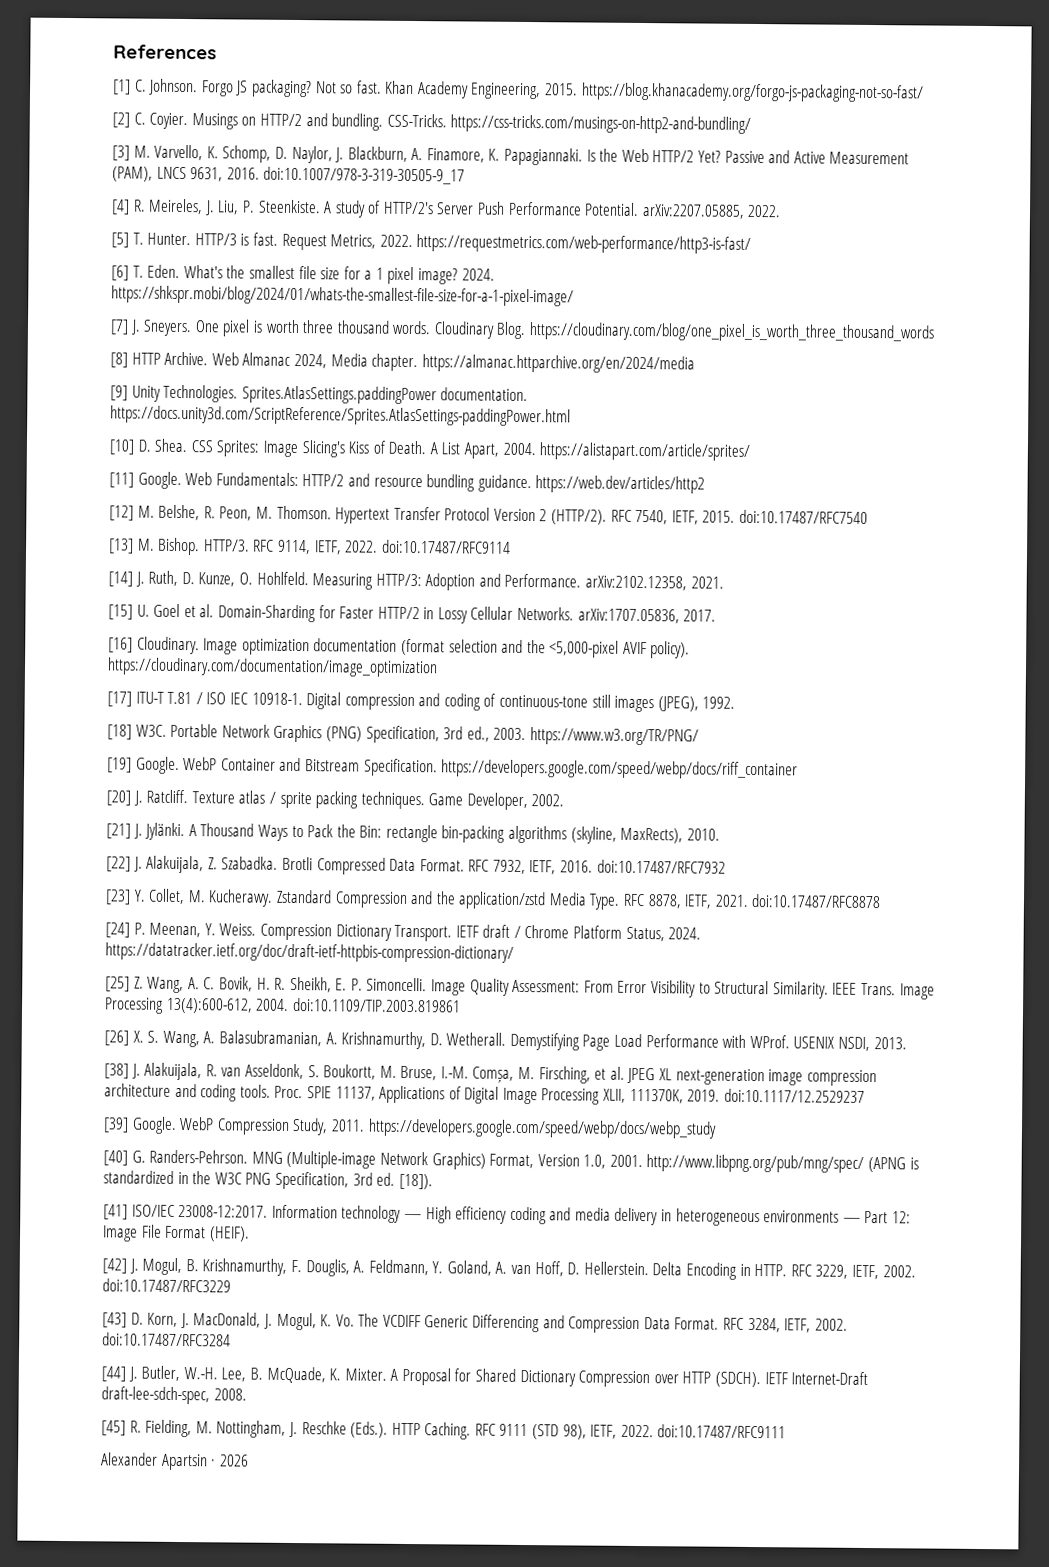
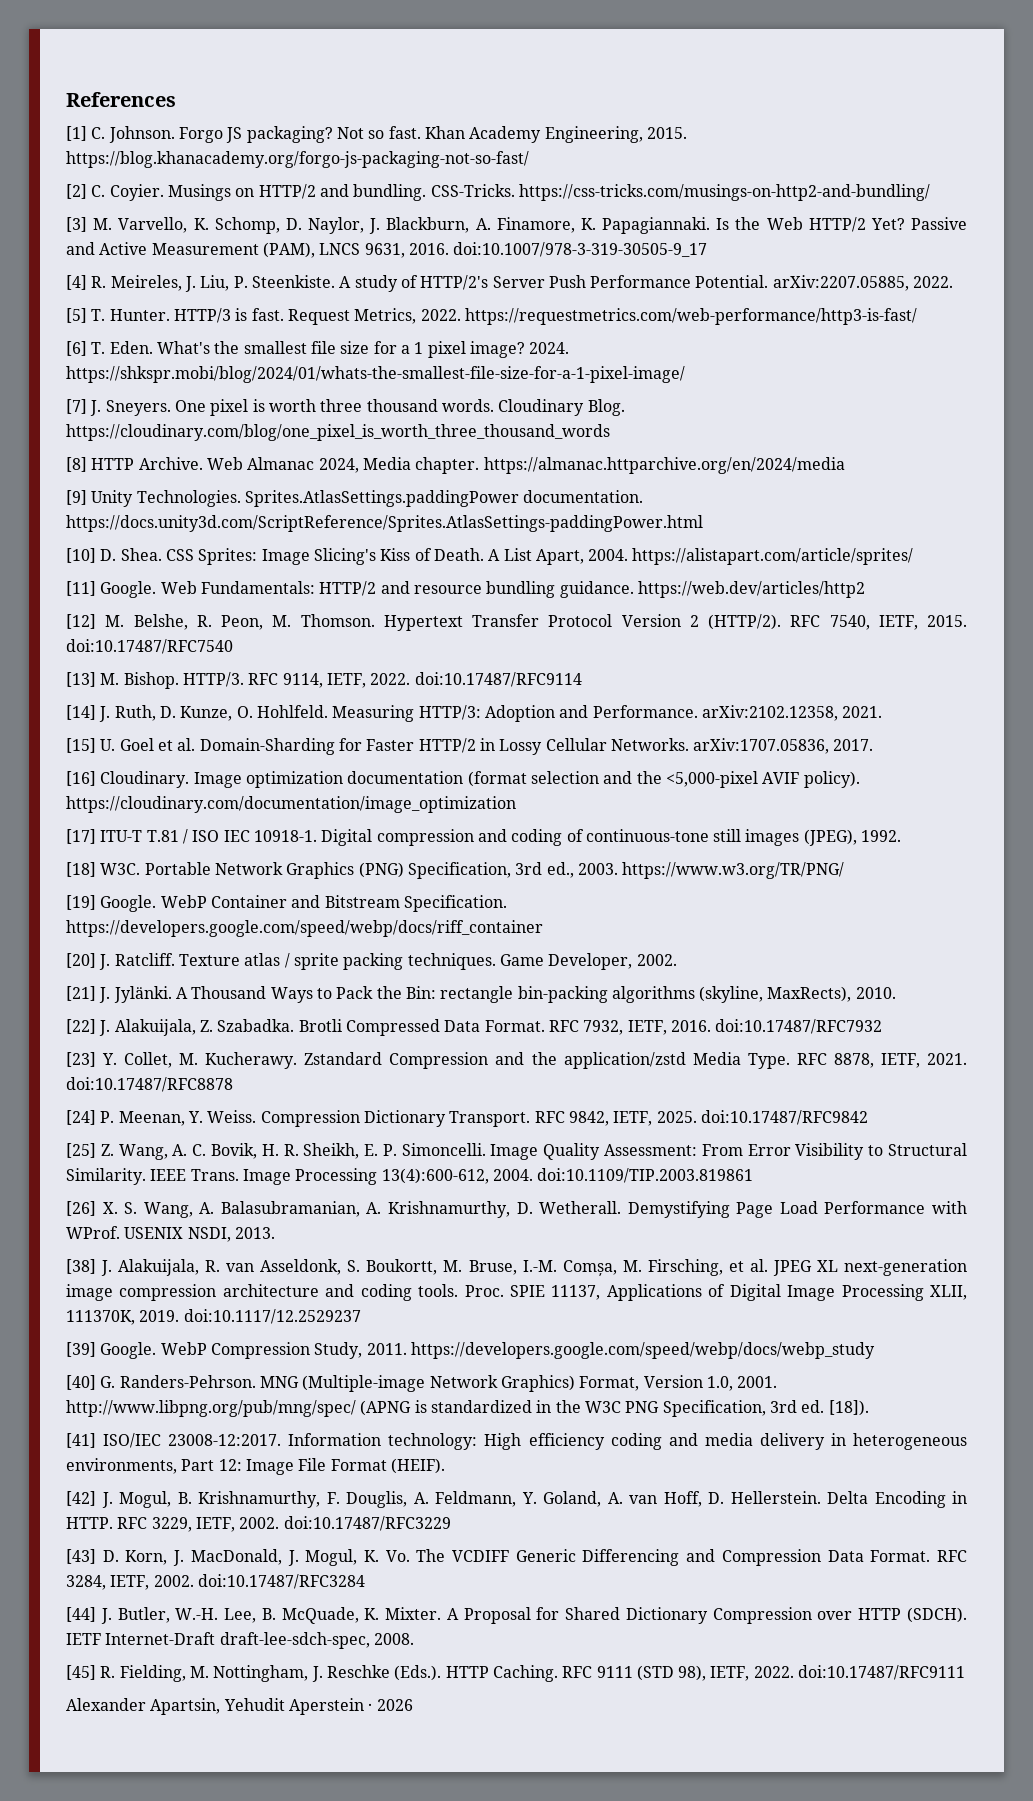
- IETF draft / Chrome Platform Status, 2024. https://datatracker.ietf.org/doc/draft-ietf-httpbis-compression-dictionary/
+ RFC 9842, IETF, 2025. doi:10.17487/RFC9842
- Information technology — High efficiency coding and media delivery in heterogeneous environments — Part 12: Image File Format (HEIF).
+ Information technology: High efficiency coding and media delivery in heterogeneous environments, Part 12: Image File Format (HEIF).
- Alexander Apartsin · 2026
+ Alexander Apartsin, Yehudit Aperstein · 2026

